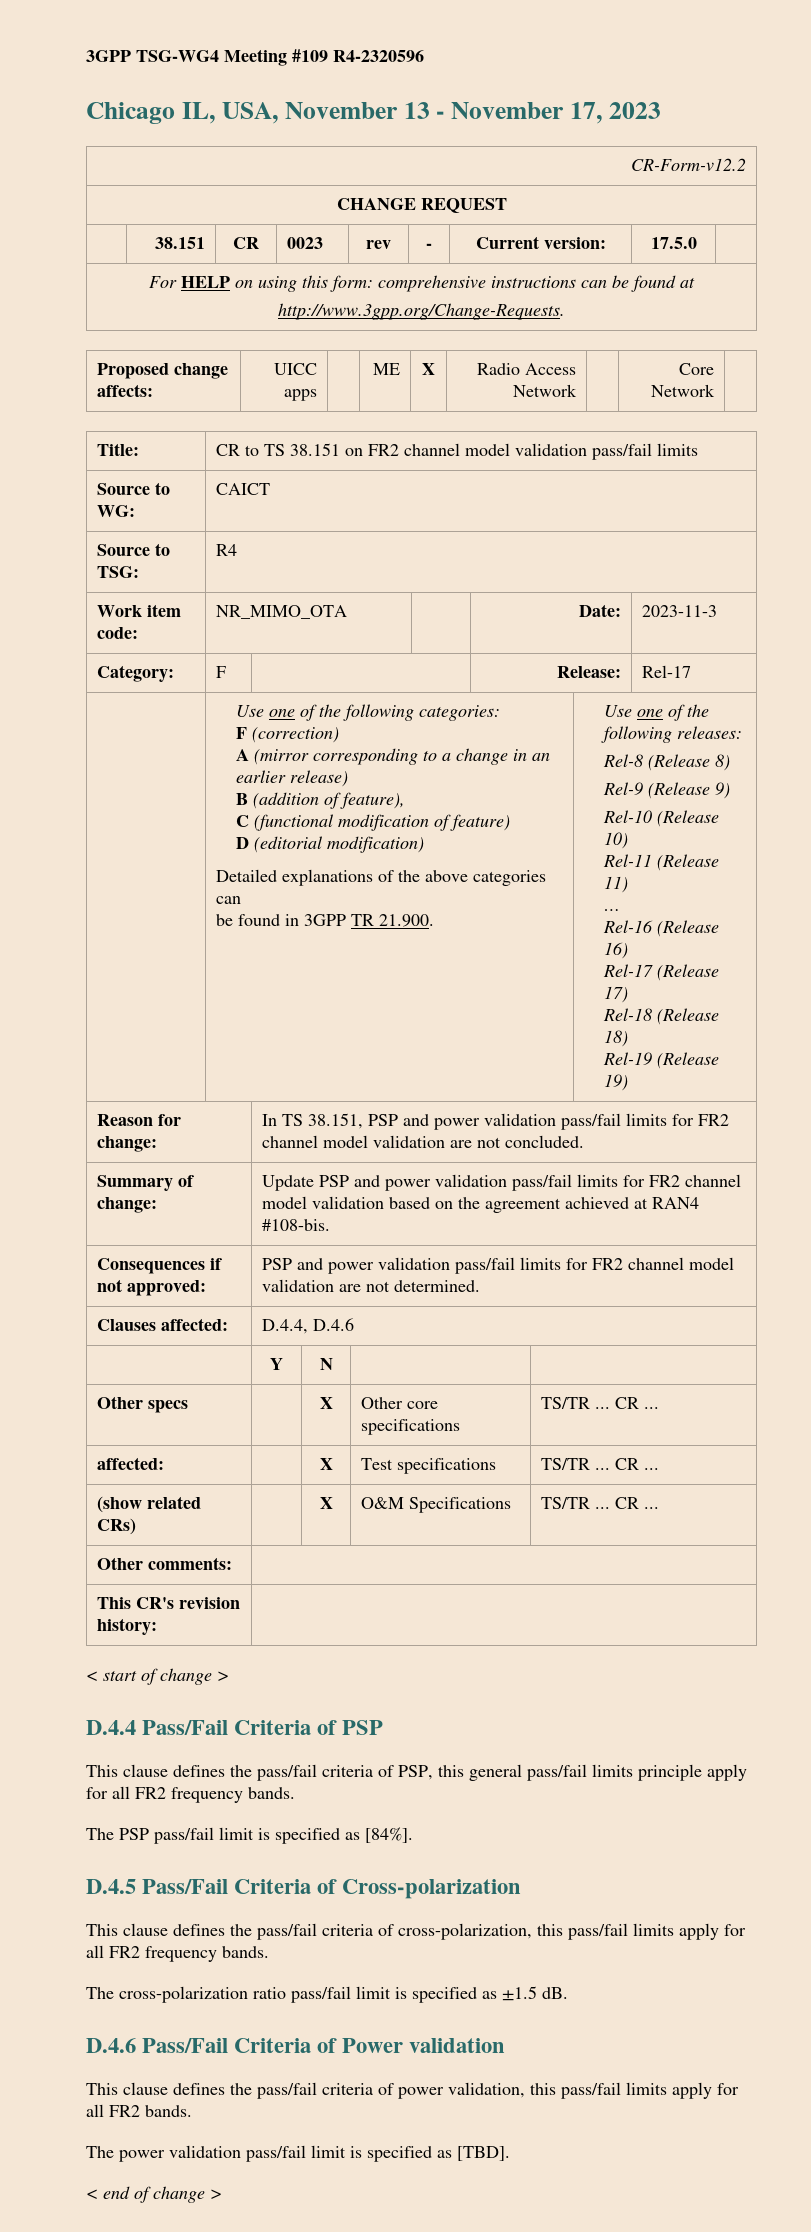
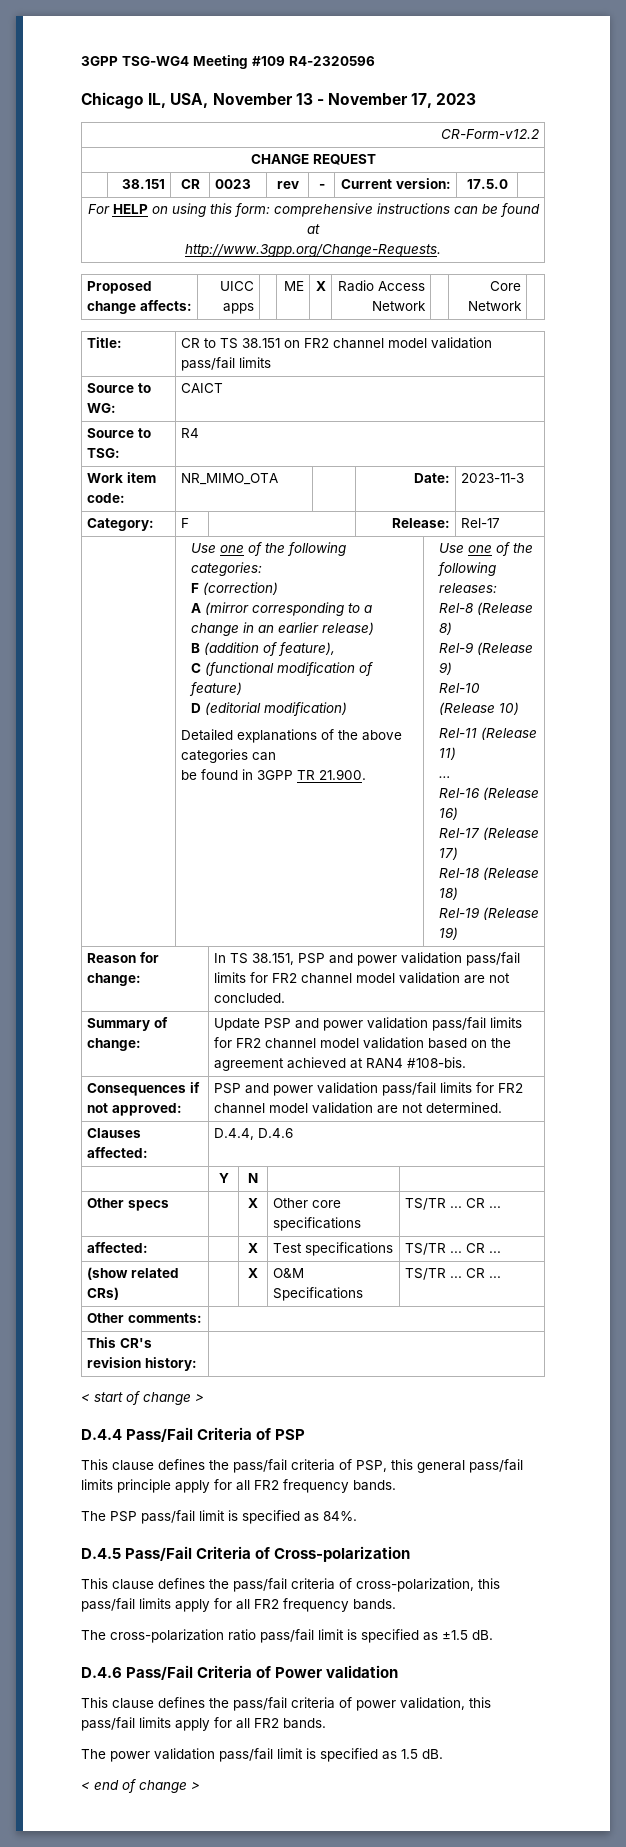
- The PSP pass/fail limit is specified as [84%].
+ The PSP pass/fail limit is specified as 84%.
- The power validation pass/fail limit is specified as [TBD].
+ The power validation pass/fail limit is specified as 1.5 dB.

